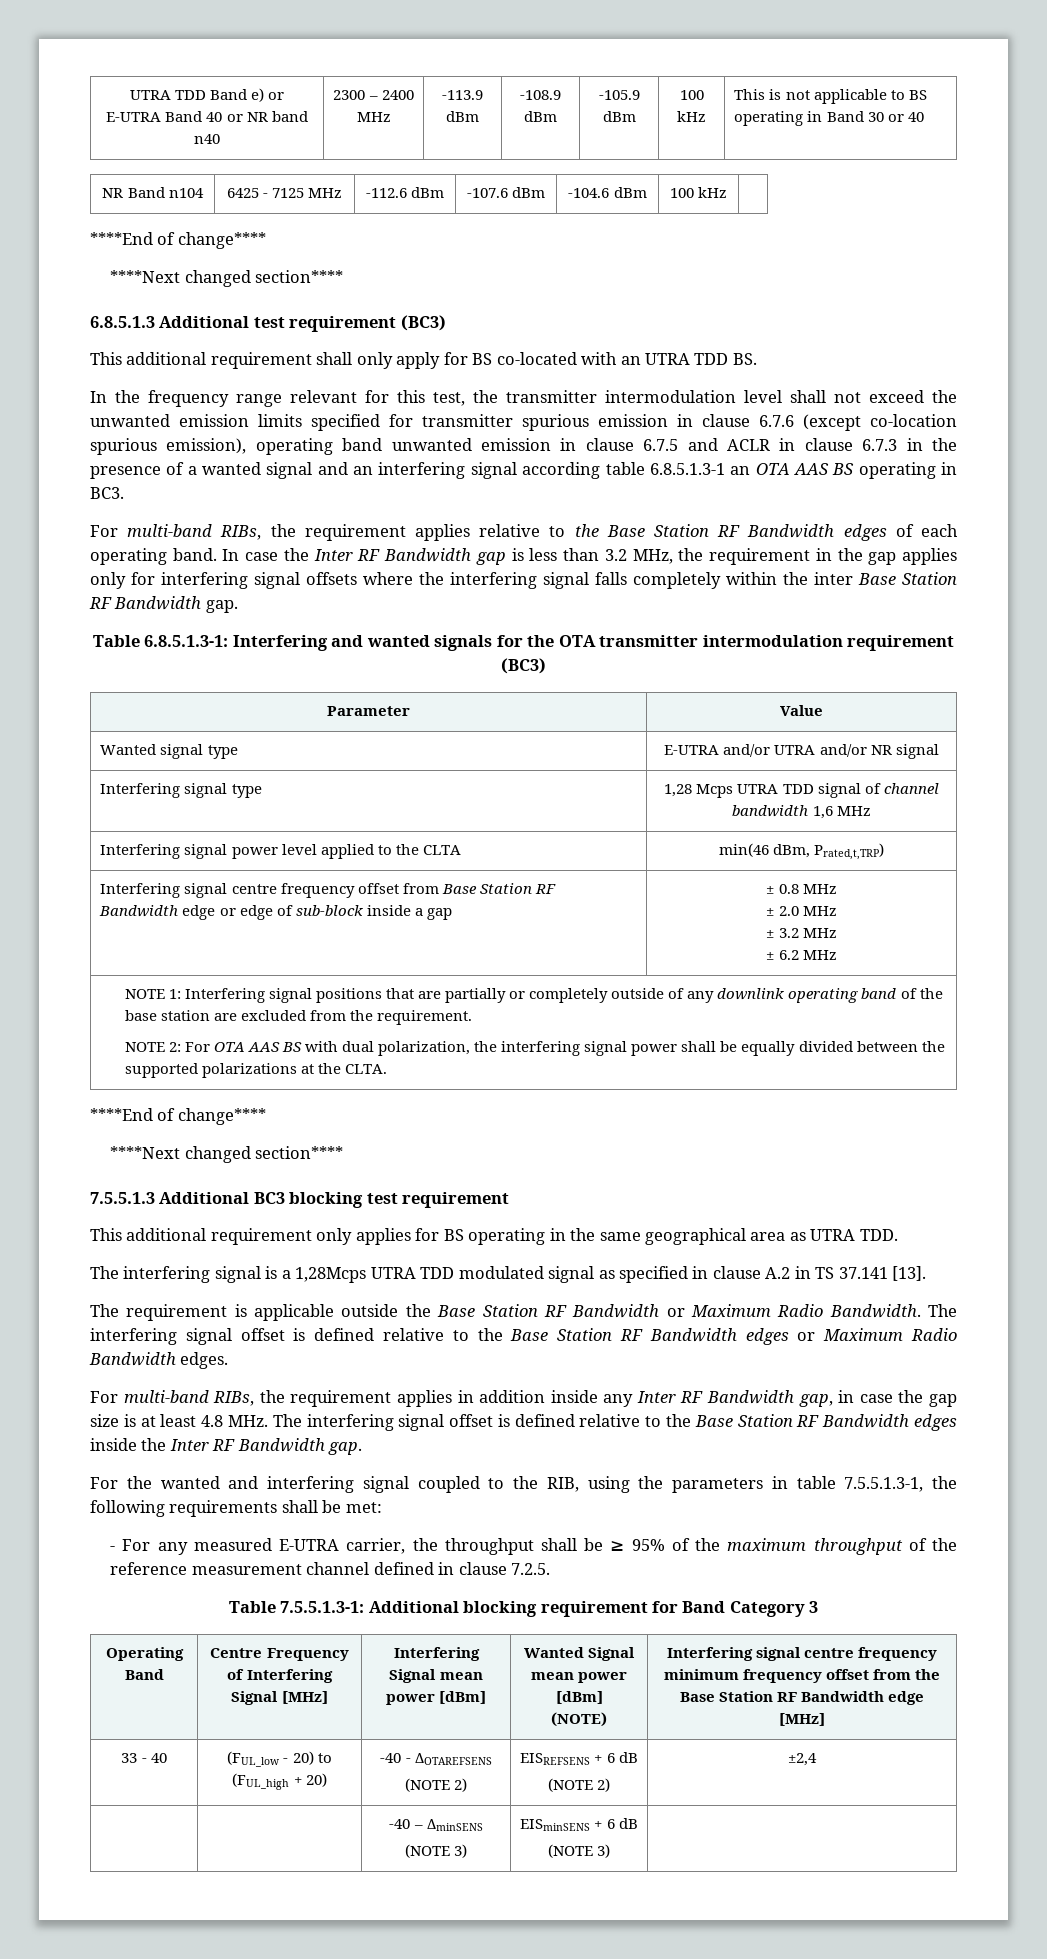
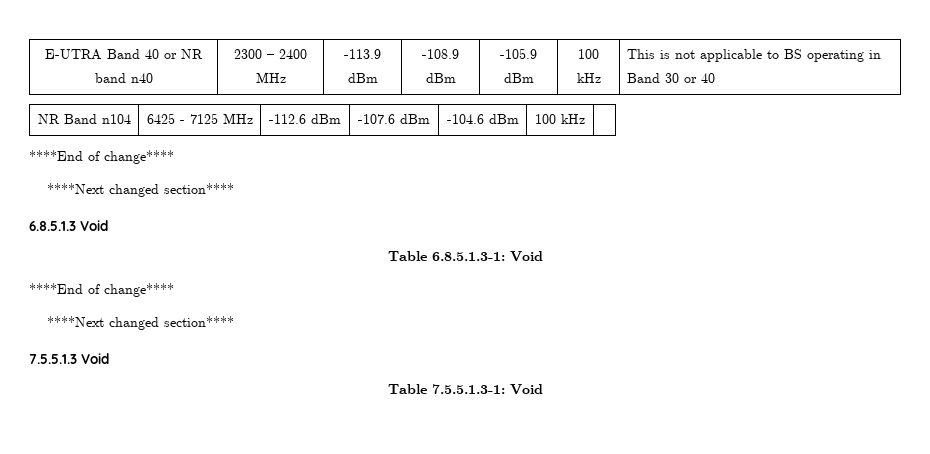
- UTRA TDD Band e) or E-UTRA Band 40 or NR band n40 | 2300 – 2400 MHz | -113.9 dBm | -108.9 dBm | -105.9 dBm | 100 kHz | This is not applicable to BS operating in Band 30 or 40
+ E-UTRA Band 40 or NR band n40 | 2300 – 2400 MHz | -113.9 dBm | -108.9 dBm | -105.9 dBm | 100 kHz | This is not applicable to BS operating in Band 30 or 40
- 6.8.5.1.3 Additional test requirement (BC3)
- This additional requirement shall only apply for BS co-located with an UTRA TDD BS.
- In the frequency range relevant for this test, the transmitter intermodulation level shall not exceed the unwanted emission limits specified for transmitter spurious emission in clause 6.7.6 (except co-location spurious emission), operating band unwanted emission in clause 6.7.5 and ACLR in clause 6.7.3 in the presence of a wanted signal and an interfering signal according table 6.8.5.1.3-1 an OTA AAS BS operating in BC3.
- For multi-band RIBs, the requirement applies relative to the Base Station RF Bandwidth edges of each operating band. In case the Inter RF Bandwidth gap is less than 3.2 MHz, the requirement in the gap applies only for interfering signal offsets where the interfering signal falls completely within the inter Base Station RF Bandwidth gap.
- Table 6.8.5.1.3-1: Interfering and wanted signals for the OTA transmitter intermodulation requirement (BC3)
- Parameter | Value
- Wanted signal type | E-UTRA and/or UTRA and/or NR signal
- Interfering signal type | 1,28 Mcps UTRA TDD signal of channel bandwidth 1,6 MHz
- Interfering signal power level applied to the CLTA | min(46 dBm, Prated,t,TRP)
- Interfering signal centre frequency offset from Base Station RF Bandwidth edge or edge of sub-block inside a gap | ± 0.8 MHz
- ± 2.0 MHz
- ± 3.2 MHz
- ± 6.2 MHz
- NOTE 1: Interfering signal positions that are partially or completely outside of any downlink operating band of the base station are excluded from the requirement.
- NOTE 2: For OTA AAS BS with dual polarization, the interfering signal power shall be equally divided between the supported polarizations at the CLTA.
+ 6.8.5.1.3 Void
+ Table 6.8.5.1.3-1: Void
- 7.5.5.1.3 Additional BC3 blocking test requirement
- This additional requirement only applies for BS operating in the same geographical area as UTRA TDD.
- The interfering signal is a 1,28Mcps UTRA TDD modulated signal as specified in clause A.2 in TS 37.141 [13].
- The requirement is applicable outside the Base Station RF Bandwidth or Maximum Radio Bandwidth. The interfering signal offset is defined relative to the Base Station RF Bandwidth edges or Maximum Radio Bandwidth edges.
- For multi-band RIBs, the requirement applies in addition inside any Inter RF Bandwidth gap, in case the gap size is at least 4.8 MHz. The interfering signal offset is defined relative to the Base Station RF Bandwidth edges inside the Inter RF Bandwidth gap.
- For the wanted and interfering signal coupled to the RIB, using the parameters in table 7.5.5.1.3-1, the following requirements shall be met:
- - For any measured E-UTRA carrier, the throughput shall be ≥ 95% of the maximum throughput of the reference measurement channel defined in clause 7.2.5.
- Table 7.5.5.1.3-1: Additional blocking requirement for Band Category 3
- Operating Band | Centre Frequency of Interfering Signal [MHz] | Interfering Signal mean power [dBm] | Wanted Signal mean power [dBm]
- (NOTE) | Interfering signal centre frequency minimum frequency offset from the Base Station RF Bandwidth edge [MHz]
- 33 - 40 | (FUL_low - 20) to (FUL_high + 20) | -40 - ΔOTAREFSENS
- (NOTE 2) | EISREFSENS + 6 dB
- (NOTE 2) | ±2,4
- | | -40 – ΔminSENS
- (NOTE 3) | EISminSENS + 6 dB
- (NOTE 3) |
+ 7.5.5.1.3 Void
+ Table 7.5.5.1.3-1: Void

